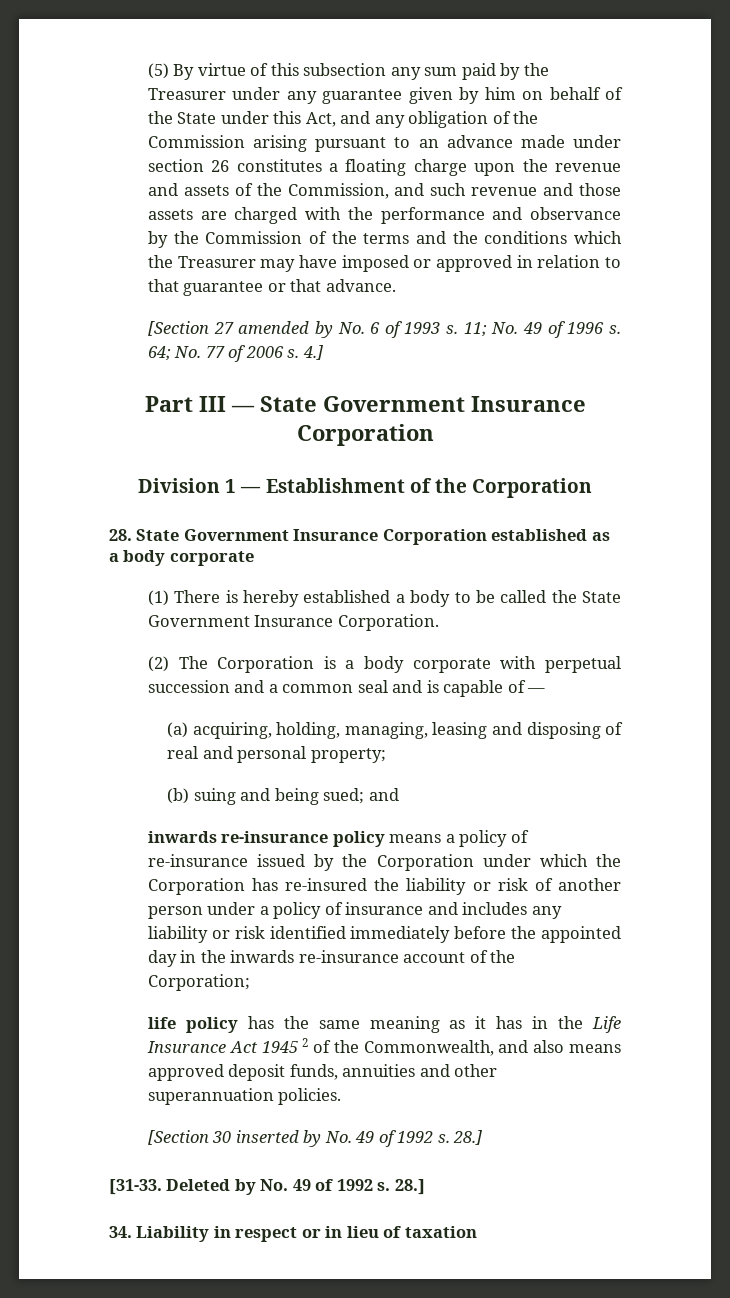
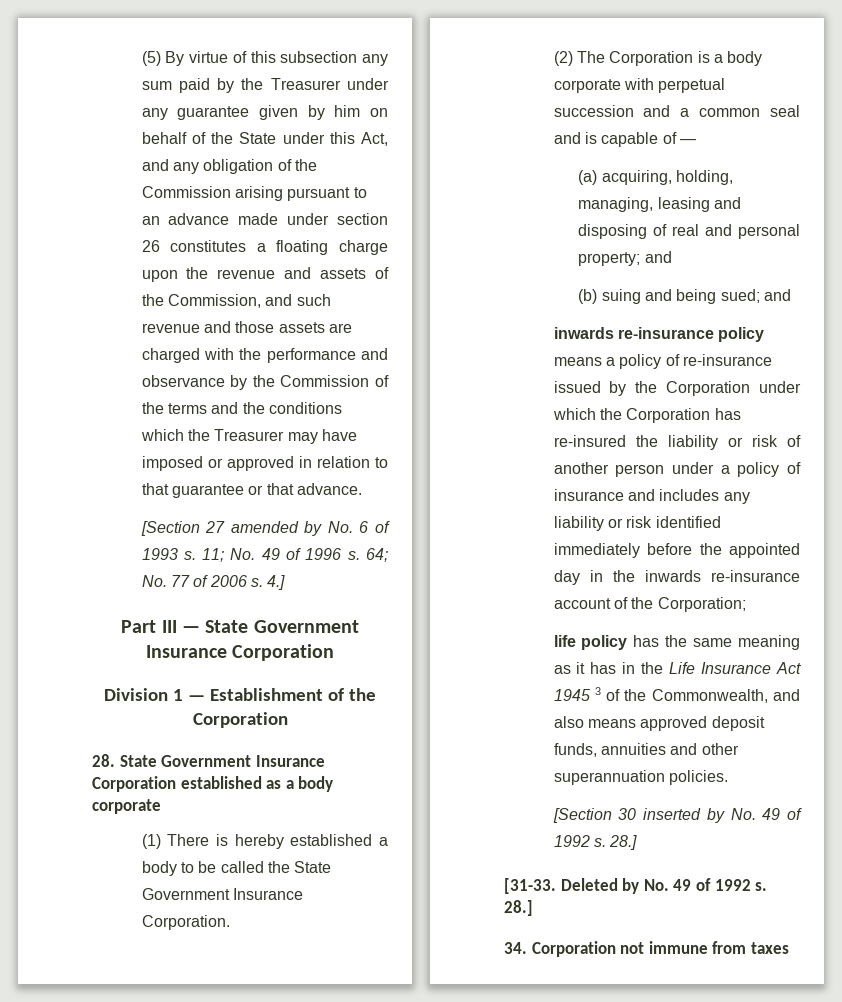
- (a) acquiring, holding, managing, leasing and disposing of real and personal property;
+ (a) acquiring, holding, managing, leasing and disposing of real and personal property; and
- life policy has the same meaning as it has in the Life Insurance Act 1945 2 of the Commonwealth, and also means approved deposit funds, annuities and other superannuation policies.
+ life policy has the same meaning as it has in the Life Insurance Act 1945 3 of the Commonwealth, and also means approved deposit funds, annuities and other superannuation policies.
- 34. Liability in respect or in lieu of taxation
+ 34. Corporation not immune from taxes

